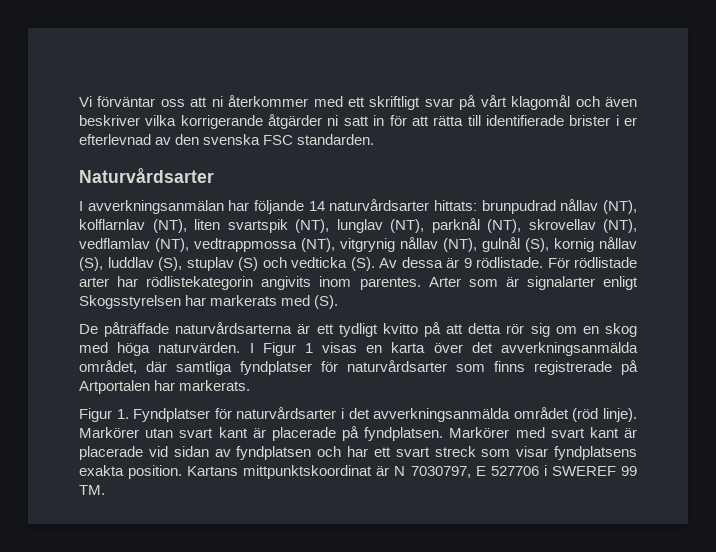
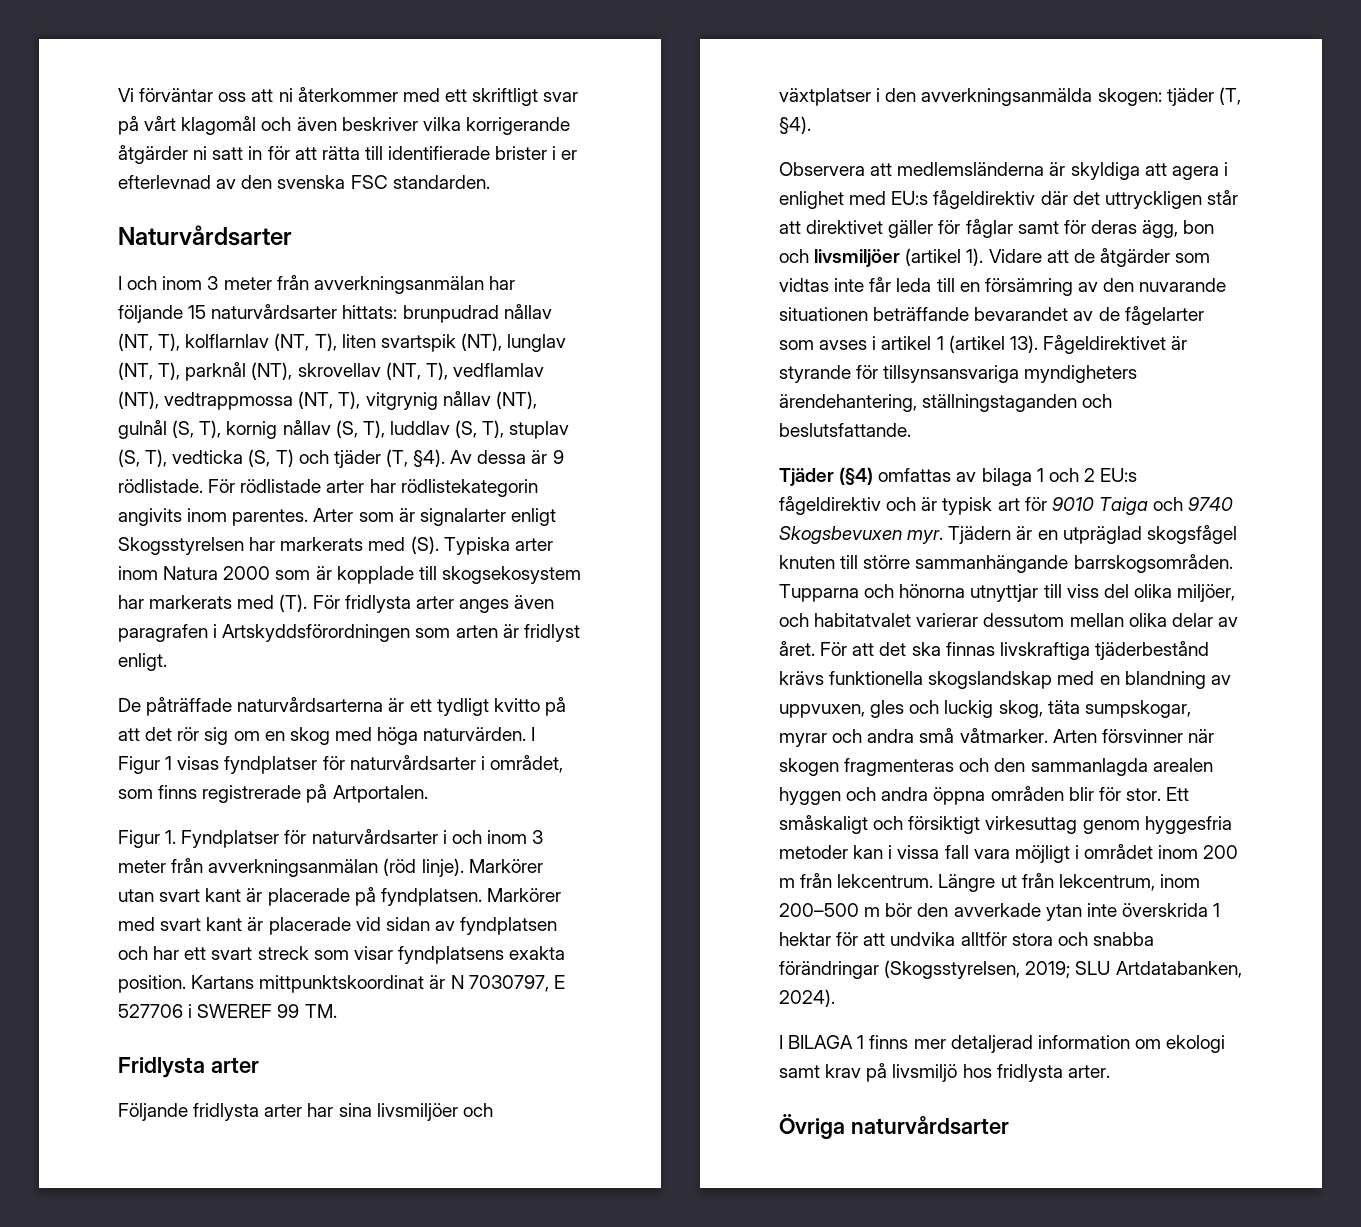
- I avverkningsanmälan har följande 14 naturvårdsarter hittats: brunpudrad nållav (NT), kolflarnlav (NT), liten svartspik (NT), lunglav (NT), parknål (NT), skrovellav (NT), vedflamlav (NT), vedtrappmossa (NT), vitgrynig nållav (NT), gulnål (S), kornig nållav (S), luddlav (S), stuplav (S) och vedticka (S). Av dessa är 9 rödlistade.
+ I och inom 3 meter från avverkningsanmälan har följande 15 naturvårdsarter hittats: brunpudrad nållav (NT, T), kolflarnlav (NT, T), liten svartspik (NT), lunglav (NT, T), parknål (NT), skrovellav (NT, T), vedflamlav (NT), vedtrappmossa (NT, T), vitgrynig nållav (NT), gulnål (S, T), kornig nållav (S, T), luddlav (S, T), stuplav (S, T), vedticka (S, T) och tjäder (T, §4). Av dessa är 9 rödlistade.
- Arter som är signalarter enligt Skogsstyrelsen har markerats med (S).
+ Arter som är signalarter enligt Skogsstyrelsen har markerats med (S). Typiska arter inom Natura 2000 som är kopplade till skogsekosystem har markerats med (T). För fridlysta arter anges även paragrafen i Artskyddsförordningen som arten är fridlyst enligt.
- De påträffade naturvårdsarterna är ett tydligt kvitto på att detta rör sig om en skog med höga naturvärden.
+ De påträffade naturvårdsarterna är ett tydligt kvitto på att det rör sig om en skog med höga naturvärden.
- I Figur 1 visas en karta över det avverkningsanmälda området, där samtliga fyndplatser för naturvårdsarter som finns registrerade på Artportalen har markerats.
+ I Figur 1 visas fyndplatser för naturvårdsarter i området, som finns registrerade på Artportalen.
- Figur 1. Fyndplatser för naturvårdsarter i det avverkningsanmälda området (röd linje).
+ Figur 1. Fyndplatser för naturvårdsarter i och inom 3 meter från avverkningsanmälan (röd linje).
+ Fridlysta arter
+ Följande fridlysta arter har sina livsmiljöer och växtplatser i den avverkningsanmälda skogen: tjäder (T, §4).
+ Observera att medlemsländerna är skyldiga att agera i enlighet med EU:s fågeldirektiv där det uttryckligen står att direktivet gäller för fåglar samt för deras ägg, bon och livsmiljöer (artikel 1). Vidare att de åtgärder som vidtas inte får leda till en försämring av den nuvarande situationen beträffande bevarandet av de fågelarter som avses i artikel 1 (artikel 13). Fågeldirektivet är styrande för tillsynsansvariga myndigheters ärendehantering, ställningstaganden och beslutsfattande.
+ Tjäder (§4) omfattas av bilaga 1 och 2 EU:s fågeldirektiv och är typisk art för 9010 Taiga och 9740 Skogsbevuxen myr. Tjädern är en utpräglad skogsfågel knuten till större sammanhängande barrskogsområden. Tupparna och hönorna utnyttjar till viss del olika miljöer, och habitatvalet varierar dessutom mellan olika delar av året. För att det ska finnas livskraftiga tjäderbestånd krävs funktionella skogslandskap med en blandning av uppvuxen, gles och luckig skog, täta sumpskogar, myrar och andra små våtmarker. Arten försvinner när skogen fragmenteras och den sammanlagda arealen hyggen och andra öppna områden blir för stor. Ett småskaligt och försiktigt virkesuttag genom hyggesfria metoder kan i vissa fall vara möjligt i området inom 200 m från lekcentrum. Längre ut från lekcentrum, inom 200–500 m bör den avverkade ytan inte överskrida 1 hektar för att undvika alltför stora och snabba förändringar (Skogsstyrelsen, 2019; SLU Artdatabanken, 2024).
+ I BILAGA 1 finns mer detaljerad information om ekologi samt krav på livsmiljö hos fridlysta arter.
+ Övriga naturvårdsarter

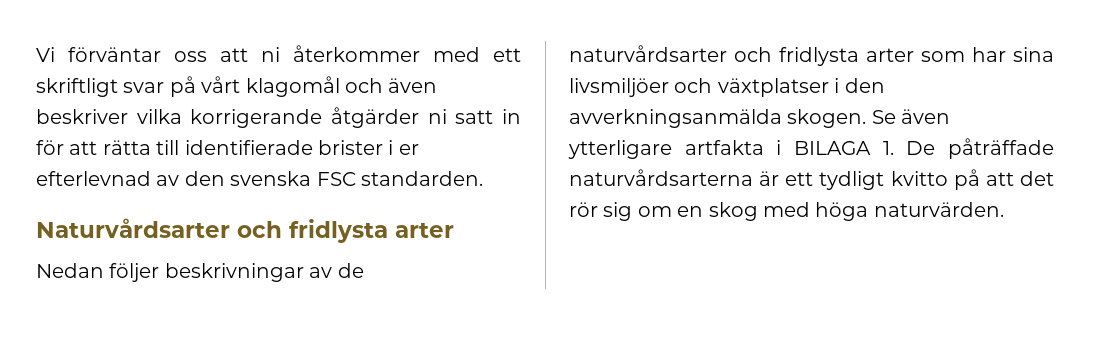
- Naturvårdsarter
- I och inom 3 meter från avverkningsanmälan har följande 15 naturvårdsarter hittats: brunpudrad nållav (NT, T), kolflarnlav (NT, T), liten svartspik (NT), lunglav (NT, T), parknål (NT), skrovellav (NT, T), vedflamlav (NT), vedtrappmossa (NT, T), vitgrynig nållav (NT), gulnål (S, T), kornig nållav (S, T), luddlav (S, T), stuplav (S, T), vedticka (S, T) och tjäder (T, §4). Av dessa är 9 rödlistade. För rödlistade arter har rödlistekategorin angivits inom parentes. Arter som är signalarter enligt Skogsstyrelsen har markerats med (S). Typiska arter inom Natura 2000 som är kopplade till skogsekosystem har markerats med (T). För fridlysta arter anges även paragrafen i Artskyddsförordningen som arten är fridlyst enligt.
- De påträffade naturvårdsarterna är ett tydligt kvitto på att det rör sig om en skog med höga naturvärden. I Figur 1 visas fyndplatser för naturvårdsarter i området, som finns registrerade på Artportalen.
- Figur 1. Fyndplatser för naturvårdsarter i och inom 3 meter från avverkningsanmälan (röd linje). Markörer utan svart kant är placerade på fyndplatsen. Markörer med svart kant är placerade vid sidan av fyndplatsen och har ett svart streck som visar fyndplatsens exakta position. Kartans mittpunktskoordinat är N 7030797, E 527706 i SWEREF 99 TM.
- Fridlysta arter
- Följande fridlysta arter har sina livsmiljöer och växtplatser i den avverkningsanmälda skogen: tjäder (T, §4).
- Observera att medlemsländerna är skyldiga att agera i enlighet med EU:s fågeldirektiv där det uttryckligen står att direktivet gäller för fåglar samt för deras ägg, bon och livsmiljöer (artikel 1). Vidare att de åtgärder som vidtas inte får leda till en försämring av den nuvarande situationen beträffande bevarandet av de fågelarter som avses i artikel 1 (artikel 13). Fågeldirektivet är styrande för tillsynsansvariga myndigheters ärendehantering, ställningstaganden och beslutsfattande.
- Tjäder (§4) omfattas av bilaga 1 och 2 EU:s fågeldirektiv och är typisk art för 9010 Taiga och 9740 Skogsbevuxen myr. Tjädern är en utpräglad skogsfågel knuten till större sammanhängande barrskogsområden. Tupparna och hönorna utnyttjar till viss del olika miljöer, och habitatvalet varierar dessutom mellan olika delar av året. För att det ska finnas livskraftiga tjäderbestånd krävs funktionella skogslandskap med en blandning av uppvuxen, gles och luckig skog, täta sumpskogar, myrar och andra små våtmarker. Arten försvinner när skogen fragmenteras och den sammanlagda arealen hyggen och andra öppna områden blir för stor. Ett småskaligt och försiktigt virkesuttag genom hyggesfria metoder kan i vissa fall vara möjligt i området inom 200 m från lekcentrum. Längre ut från lekcentrum, inom 200–500 m bör den avverkade ytan inte överskrida 1 hektar för att undvika alltför stora och snabba förändringar (Skogsstyrelsen, 2019; SLU Artdatabanken, 2024).
- I BILAGA 1 finns mer detaljerad information om ekologi samt krav på livsmiljö hos fridlysta arter.
- Övriga naturvårdsarter
+ Naturvårdsarter och fridlysta arter
+ Nedan följer beskrivningar av de naturvårdsarter och fridlysta arter som har sina livsmiljöer och växtplatser i den avverkningsanmälda skogen. Se även ytterligare artfakta i BILAGA 1. De påträffade naturvårdsarterna är ett tydligt kvitto på att det rör sig om en skog med höga naturvärden.

